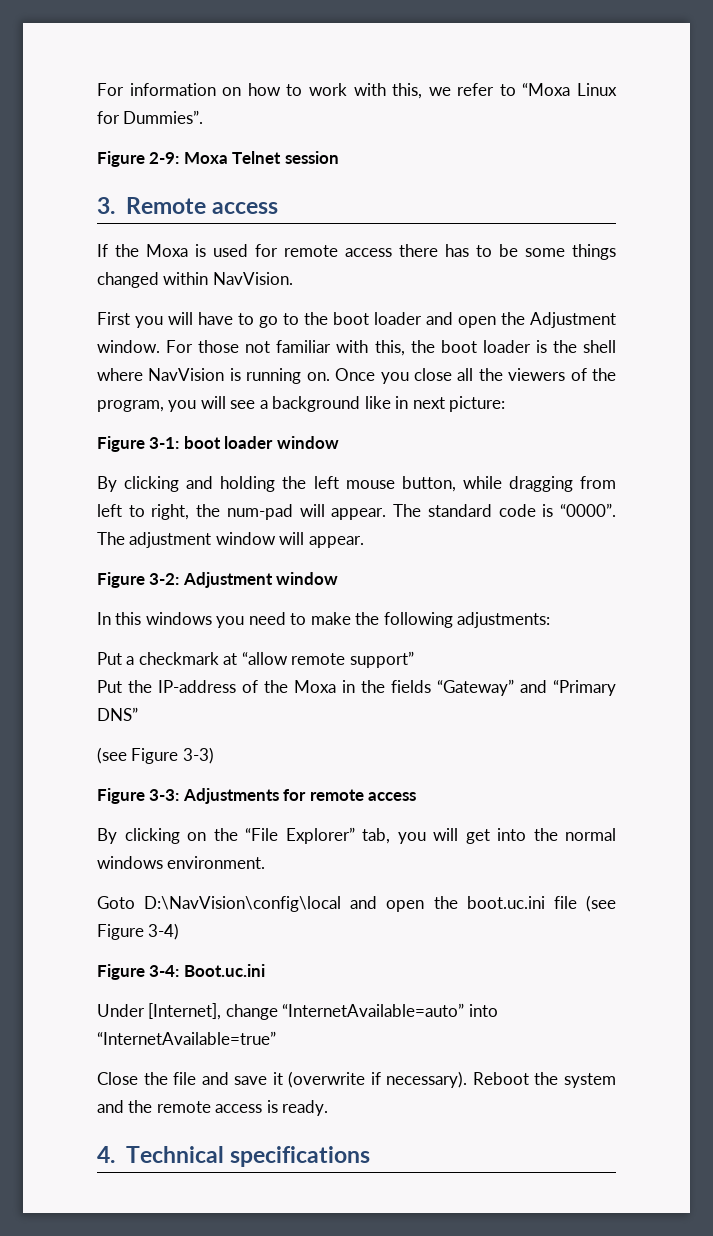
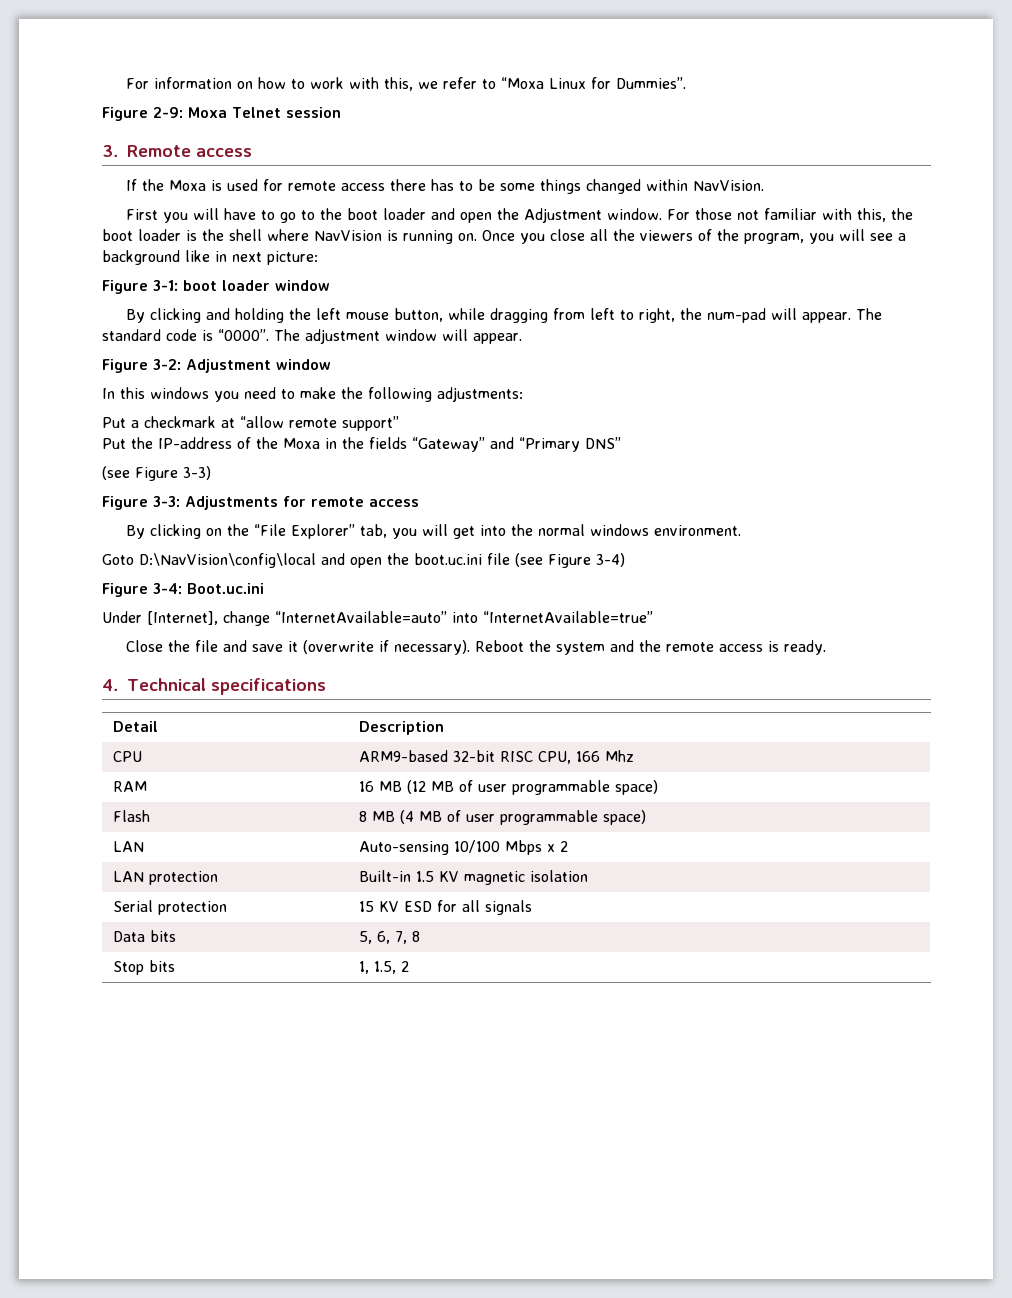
+ Detail | Description
+ CPU | ARM9-based 32-bit RISC CPU, 166 Mhz
+ RAM | 16 MB (12 MB of user programmable space)
+ Flash | 8 MB (4 MB of user programmable space)
+ LAN | Auto-sensing 10/100 Mbps x 2
+ LAN protection | Built-in 1.5 KV magnetic isolation
+ Serial protection | 15 KV ESD for all signals
+ Data bits | 5, 6, 7, 8
+ Stop bits | 1, 1.5, 2

